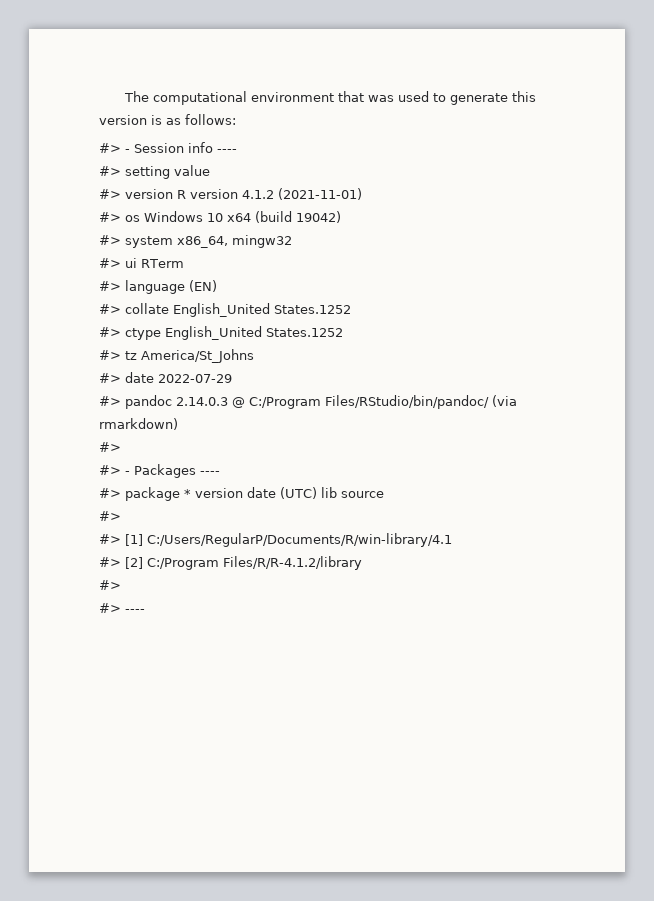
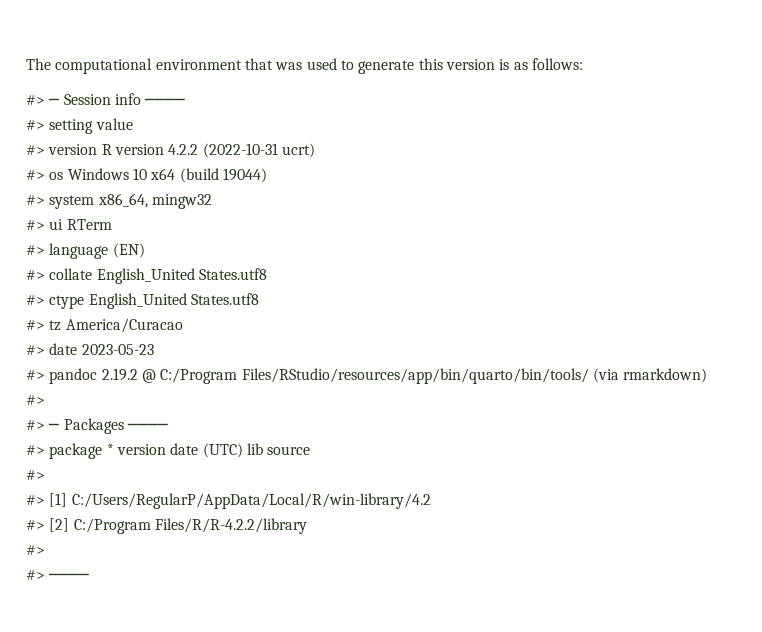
- #> - Session info ----
+ #> ─ Session info ────
- #> version R version 4.1.2 (2021-11-01)
+ #> version R version 4.2.2 (2022-10-31 ucrt)
- #> os Windows 10 x64 (build 19042)
+ #> os Windows 10 x64 (build 19044)
- #> collate English_United States.1252
+ #> collate English_United States.utf8
- #> ctype English_United States.1252
+ #> ctype English_United States.utf8
- #> tz America/St_Johns
+ #> tz America/Curacao
- #> date 2022-07-29
+ #> date 2023-05-23
- #> pandoc 2.14.0.3 @ C:/Program Files/RStudio/bin/pandoc/ (via rmarkdown)
+ #> pandoc 2.19.2 @ C:/Program Files/RStudio/resources/app/bin/quarto/bin/tools/ (via rmarkdown)
- #> - Packages ----
+ #> ─ Packages ────
- #> [1] C:/Users/RegularP/Documents/R/win-library/4.1
+ #> [1] C:/Users/RegularP/AppData/Local/R/win-library/4.2
- #> [2] C:/Program Files/R/R-4.1.2/library
+ #> [2] C:/Program Files/R/R-4.2.2/library
  #>
- #> ----
+ #> ────

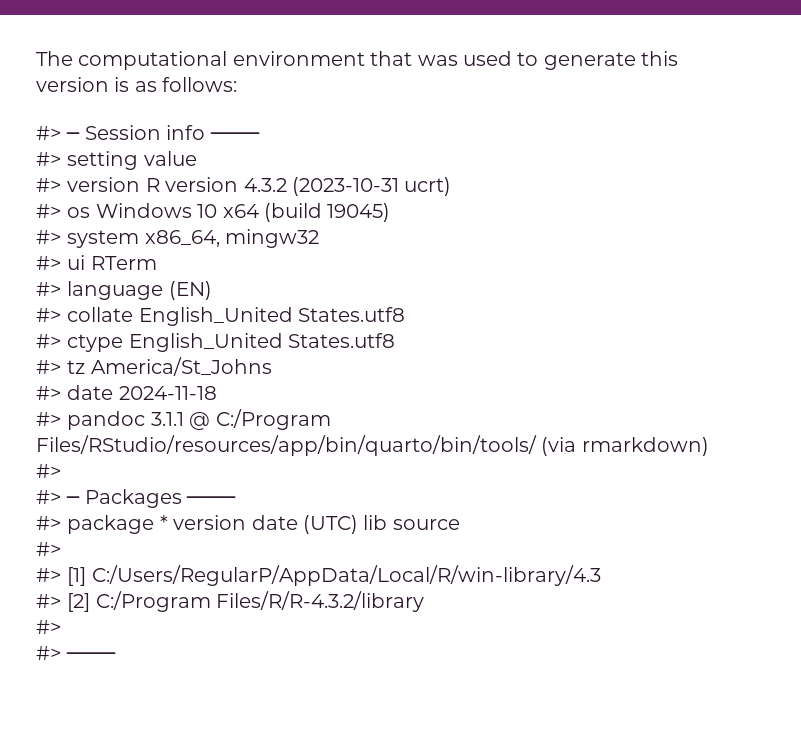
- #> version R version 4.2.2 (2022-10-31 ucrt)
+ #> version R version 4.3.2 (2023-10-31 ucrt)
- #> os Windows 10 x64 (build 19044)
+ #> os Windows 10 x64 (build 19045)
- #> tz America/Curacao
+ #> tz America/St_Johns
- #> date 2023-05-23
+ #> date 2024-11-18
- #> pandoc 2.19.2 @ C:/Program Files/RStudio/resources/app/bin/quarto/bin/tools/ (via rmarkdown)
+ #> pandoc 3.1.1 @ C:/Program Files/RStudio/resources/app/bin/quarto/bin/tools/ (via rmarkdown)
- #> [1] C:/Users/RegularP/AppData/Local/R/win-library/4.2
+ #> [1] C:/Users/RegularP/AppData/Local/R/win-library/4.3
- #> [2] C:/Program Files/R/R-4.2.2/library
+ #> [2] C:/Program Files/R/R-4.3.2/library

